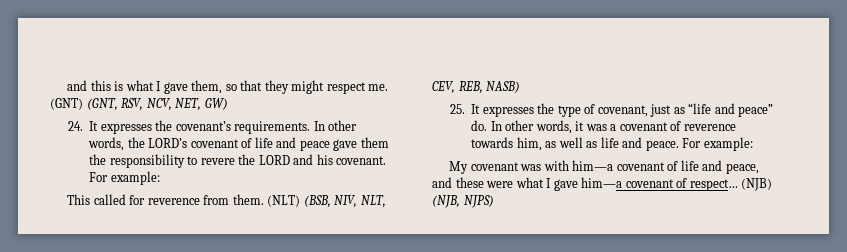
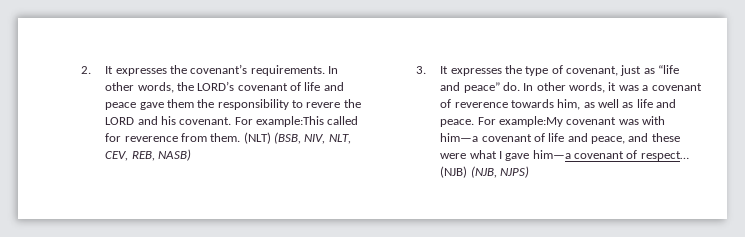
- and this is what I gave them, so that they might respect me. (GNT) (GNT, RSV, NCV, NET, GW)
- 24. It expresses the covenant’s requirements.
+ 2. It expresses the covenant’s requirements.
- In other words, the LORD’s covenant of life and peace gave them the responsibility to revere the LORD and his covenant. For example:
- This called for reverence from them.
+ In other words, the LORD’s covenant of life and peace gave them the responsibility to revere the LORD and his covenant. For example:This called for reverence from them.
- 25. It expresses the type of covenant, just as “life and peace” do.
+ 3. It expresses the type of covenant, just as “life and peace” do.
- In other words, it was a covenant of reverence towards him, as well as life and peace. For example:
- My covenant was with him—a covenant of life and peace, and these were what I gave him—a covenant of respect…
+ In other words, it was a covenant of reverence towards him, as well as life and peace. For example:My covenant was with him—a covenant of life and peace, and these were what I gave him—a covenant of respect…

